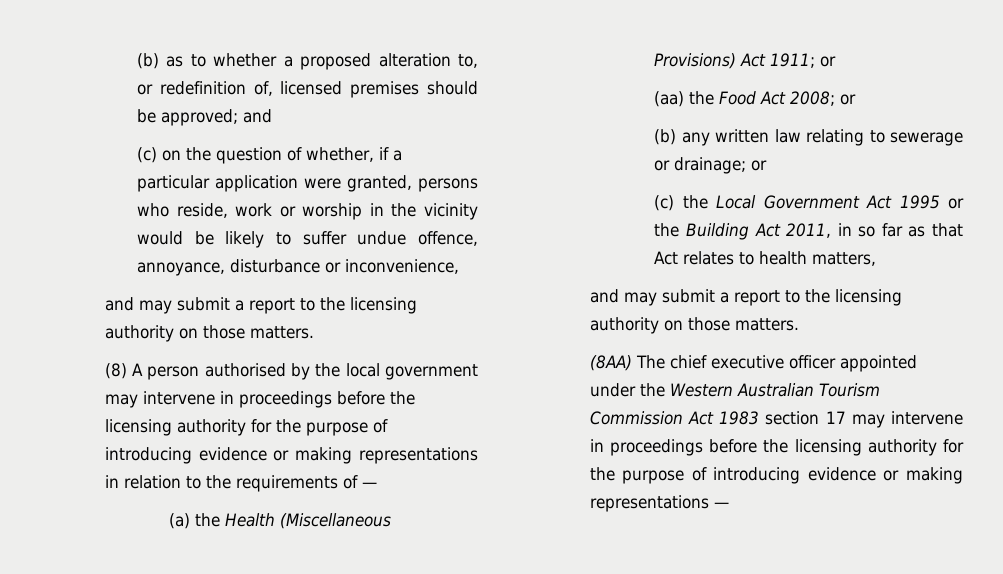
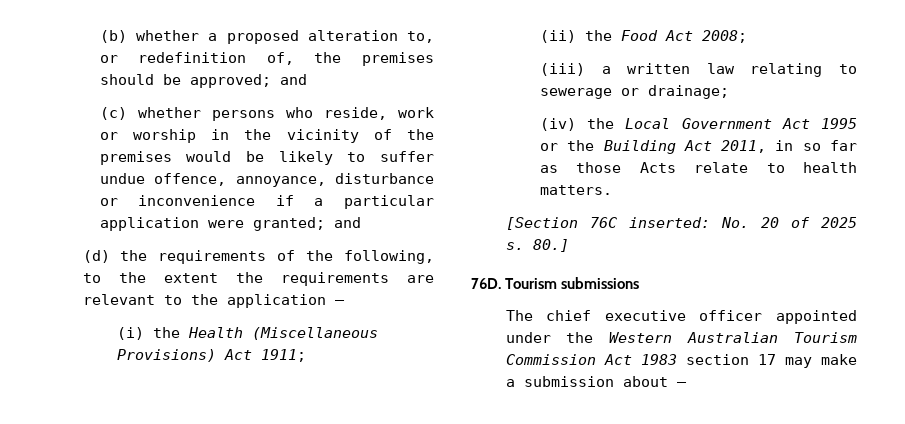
- (b) as to whether a proposed alteration to, or redefinition of, licensed premises should be approved; and
+ (b) whether a proposed alteration to, or redefinition of, the premises should be approved; and
- (c) on the question of whether, if a particular application were granted, persons who reside, work or worship in the vicinity would be likely to suffer undue offence, annoyance, disturbance or inconvenience,
- and may submit a report to the licensing authority on those matters.
- (8) A person authorised by the local government may intervene in proceedings before the licensing authority for the purpose of introducing evidence or making representations in relation to the requirements of —
+ (c) whether persons who reside, work or worship in the vicinity of the premises would be likely to suffer undue offence, annoyance, disturbance or inconvenience if a particular application were granted; and
+ (d) the requirements of the following, to the extent the requirements are relevant to the application —
- (a) the Health (Miscellaneous Provisions) Act 1911; or
- (aa) the Food Act 2008; or
- (b) any written law relating to sewerage or drainage; or
- (c) the Local Government Act 1995 or the Building Act 2011, in so far as that Act relates to health matters,
- and may submit a report to the licensing authority on those matters.
- (8AA) The chief executive officer appointed under the Western Australian Tourism Commission Act 1983 section 17 may intervene in proceedings before the licensing authority for the purpose of introducing evidence or making representations —
+ (i) the Health (Miscellaneous Provisions) Act 1911;
+ (ii) the Food Act 2008;
+ (iii) a written law relating to sewerage or drainage;
+ (iv) the Local Government Act 1995 or the Building Act 2011, in so far as those Acts relate to health matters.
+ [Section 76C inserted: No. 20 of 2025 s. 80.]
+ 76D. Tourism submissions
+ The chief executive officer appointed under the Western Australian Tourism Commission Act 1983 section 17 may make a submission about —

